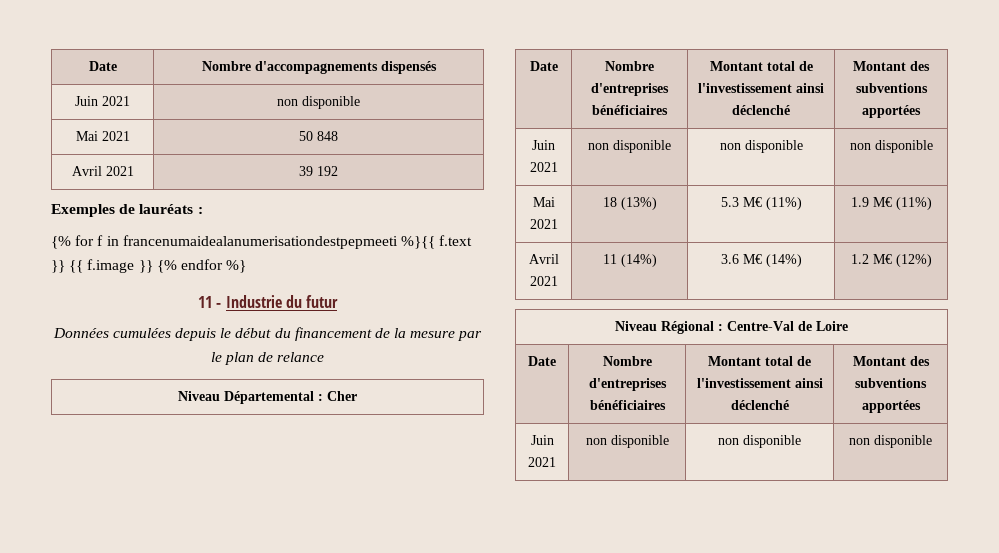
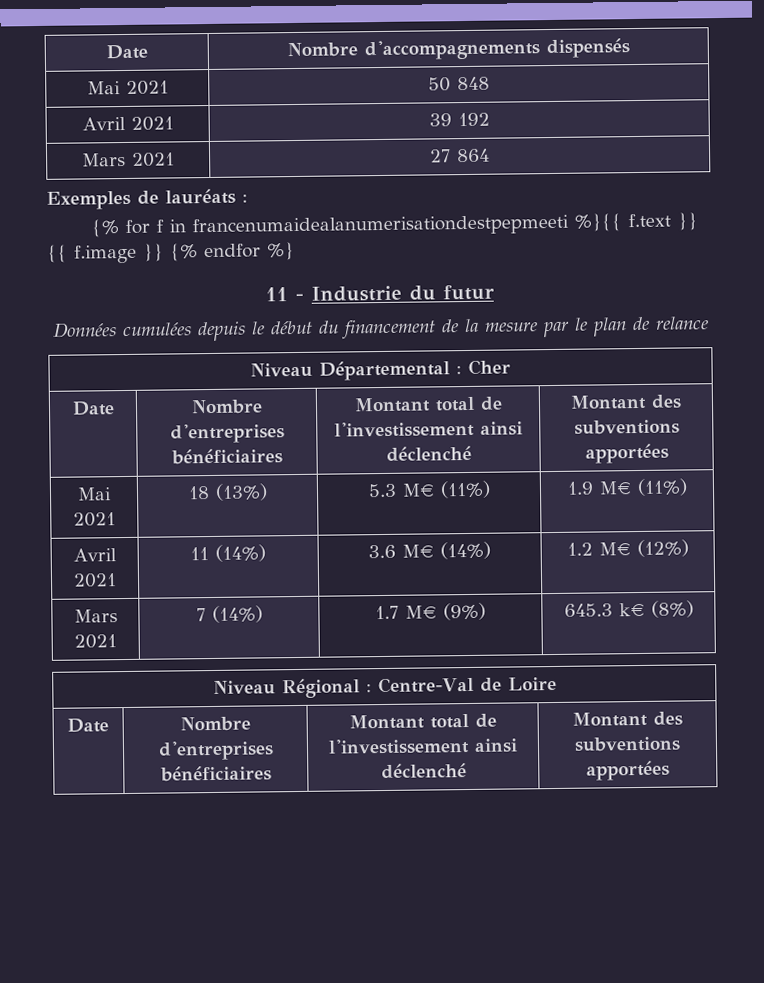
  Date | Nombre d'accompagnements dispensés
- Juin 2021 | non disponible
+ Mars 2021 | 27 864
  Niveau Départemental : Cher
  Date | Nombre d'entreprises bénéficiaires | Montant total de l'investissement ainsi déclenché | Montant des subventions apportées
- Juin 2021 | non disponible | non disponible | non disponible
+ Mars 2021 | 7 (14%) | 1.7 M€ (9%) | 645.3 k€ (8%)
  Niveau Régional : Centre-Val de Loire
  Date | Nombre d'entreprises bénéficiaires | Montant total de l'investissement ainsi déclenché | Montant des subventions apportées
- Juin 2021 | non disponible | non disponible | non disponible

